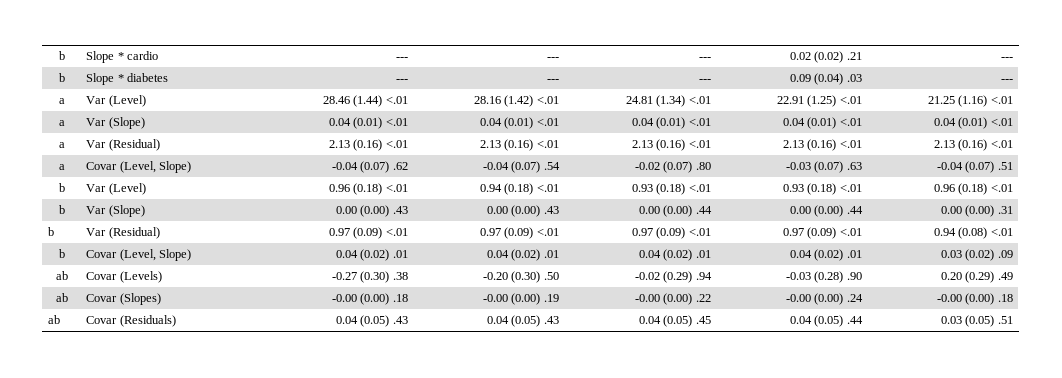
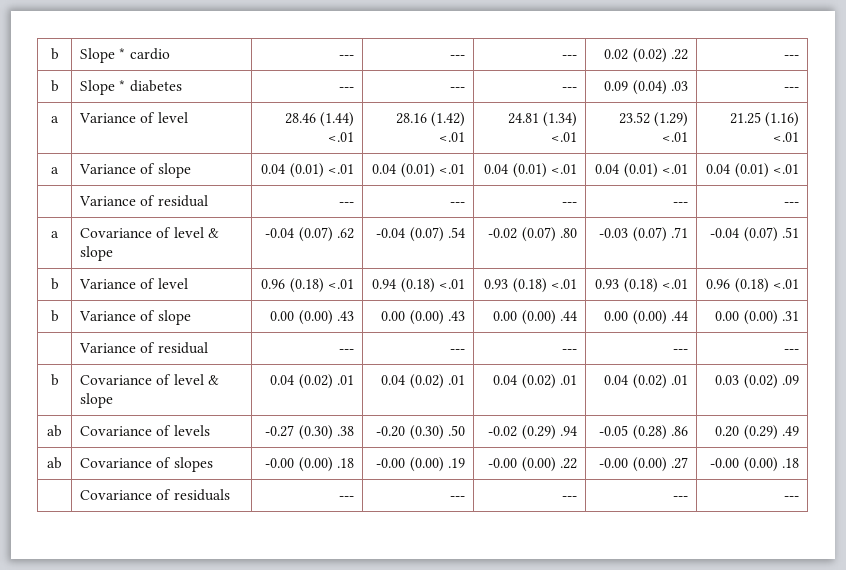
- b | Slope * cardio | --- | --- | --- | 0.02 (0.02) .21 | ---
+ b | Slope * cardio | --- | --- | --- | 0.02 (0.02) .22 | ---
- a | Var (Level) | 28.46 (1.44) <.01 | 28.16 (1.42) <.01 | 24.81 (1.34) <.01 | 22.91 (1.25) <.01 | 21.25 (1.16) <.01
+ a | Variance of level | 28.46 (1.44) <.01 | 28.16 (1.42) <.01 | 24.81 (1.34) <.01 | 23.52 (1.29) <.01 | 21.25 (1.16) <.01
- a | Var (Slope) | 0.04 (0.01) <.01 | 0.04 (0.01) <.01 | 0.04 (0.01) <.01 | 0.04 (0.01) <.01 | 0.04 (0.01) <.01
- a | Var (Residual) | 2.13 (0.16) <.01 | 2.13 (0.16) <.01 | 2.13 (0.16) <.01 | 2.13 (0.16) <.01 | 2.13 (0.16) <.01
- a | Covar (Level, Slope) | -0.04 (0.07) .62 | -0.04 (0.07) .54 | -0.02 (0.07) .80 | -0.03 (0.07) .63 | -0.04 (0.07) .51
+ a | Variance of slope | 0.04 (0.01) <.01 | 0.04 (0.01) <.01 | 0.04 (0.01) <.01 | 0.04 (0.01) <.01 | 0.04 (0.01) <.01
+ | Variance of residual | --- | --- | --- | --- | ---
+ a | Covariance of level & slope | -0.04 (0.07) .62 | -0.04 (0.07) .54 | -0.02 (0.07) .80 | -0.03 (0.07) .71 | -0.04 (0.07) .51
- b | Var (Level) | 0.96 (0.18) <.01 | 0.94 (0.18) <.01 | 0.93 (0.18) <.01 | 0.93 (0.18) <.01 | 0.96 (0.18) <.01
+ b | Variance of level | 0.96 (0.18) <.01 | 0.94 (0.18) <.01 | 0.93 (0.18) <.01 | 0.93 (0.18) <.01 | 0.96 (0.18) <.01
- b | Var (Slope) | 0.00 (0.00) .43 | 0.00 (0.00) .43 | 0.00 (0.00) .44 | 0.00 (0.00) .44 | 0.00 (0.00) .31
- b | Var (Residual) | 0.97 (0.09) <.01 | 0.97 (0.09) <.01 | 0.97 (0.09) <.01 | 0.97 (0.09) <.01 | 0.94 (0.08) <.01
- b | Covar (Level, Slope) | 0.04 (0.02) .01 | 0.04 (0.02) .01 | 0.04 (0.02) .01 | 0.04 (0.02) .01 | 0.03 (0.02) .09
+ b | Variance of slope | 0.00 (0.00) .43 | 0.00 (0.00) .43 | 0.00 (0.00) .44 | 0.00 (0.00) .44 | 0.00 (0.00) .31
+ | Variance of residual | --- | --- | --- | --- | ---
+ b | Covariance of level & slope | 0.04 (0.02) .01 | 0.04 (0.02) .01 | 0.04 (0.02) .01 | 0.04 (0.02) .01 | 0.03 (0.02) .09
- ab | Covar (Levels) | -0.27 (0.30) .38 | -0.20 (0.30) .50 | -0.02 (0.29) .94 | -0.03 (0.28) .90 | 0.20 (0.29) .49
+ ab | Covariance of levels | -0.27 (0.30) .38 | -0.20 (0.30) .50 | -0.02 (0.29) .94 | -0.05 (0.28) .86 | 0.20 (0.29) .49
- ab | Covar (Slopes) | -0.00 (0.00) .18 | -0.00 (0.00) .19 | -0.00 (0.00) .22 | -0.00 (0.00) .24 | -0.00 (0.00) .18
+ ab | Covariance of slopes | -0.00 (0.00) .18 | -0.00 (0.00) .19 | -0.00 (0.00) .22 | -0.00 (0.00) .27 | -0.00 (0.00) .18
- ab | Covar (Residuals) | 0.04 (0.05) .43 | 0.04 (0.05) .43 | 0.04 (0.05) .45 | 0.04 (0.05) .44 | 0.03 (0.05) .51
+ | Covariance of residuals | --- | --- | --- | --- | ---

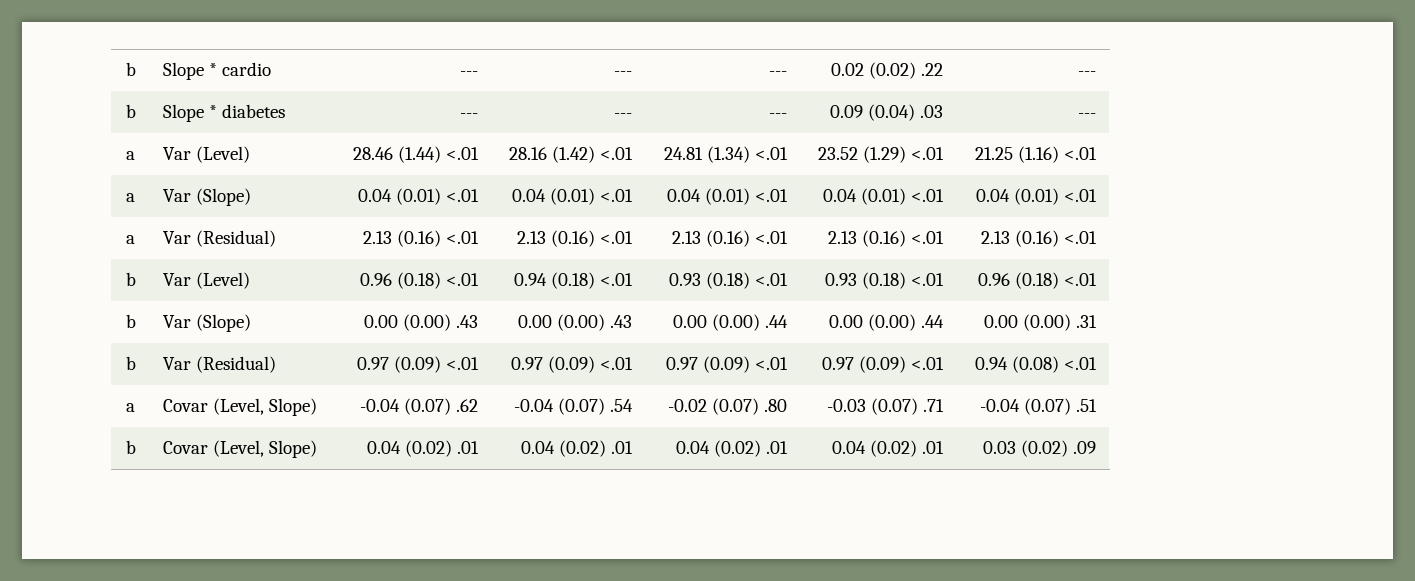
- a | Variance of level | 28.46 (1.44) <.01 | 28.16 (1.42) <.01 | 24.81 (1.34) <.01 | 23.52 (1.29) <.01 | 21.25 (1.16) <.01
+ a | Var (Level) | 28.46 (1.44) <.01 | 28.16 (1.42) <.01 | 24.81 (1.34) <.01 | 23.52 (1.29) <.01 | 21.25 (1.16) <.01
- a | Variance of slope | 0.04 (0.01) <.01 | 0.04 (0.01) <.01 | 0.04 (0.01) <.01 | 0.04 (0.01) <.01 | 0.04 (0.01) <.01
- | Variance of residual | --- | --- | --- | --- | ---
- a | Covariance of level & slope | -0.04 (0.07) .62 | -0.04 (0.07) .54 | -0.02 (0.07) .80 | -0.03 (0.07) .71 | -0.04 (0.07) .51
+ a | Var (Slope) | 0.04 (0.01) <.01 | 0.04 (0.01) <.01 | 0.04 (0.01) <.01 | 0.04 (0.01) <.01 | 0.04 (0.01) <.01
+ a | Var (Residual) | 2.13 (0.16) <.01 | 2.13 (0.16) <.01 | 2.13 (0.16) <.01 | 2.13 (0.16) <.01 | 2.13 (0.16) <.01
+ b | Var (Level) | 0.96 (0.18) <.01 | 0.94 (0.18) <.01 | 0.93 (0.18) <.01 | 0.93 (0.18) <.01 | 0.96 (0.18) <.01
+ b | Var (Slope) | 0.00 (0.00) .43 | 0.00 (0.00) .43 | 0.00 (0.00) .44 | 0.00 (0.00) .44 | 0.00 (0.00) .31
+ b | Var (Residual) | 0.97 (0.09) <.01 | 0.97 (0.09) <.01 | 0.97 (0.09) <.01 | 0.97 (0.09) <.01 | 0.94 (0.08) <.01
+ a | Covar (Level, Slope) | -0.04 (0.07) .62 | -0.04 (0.07) .54 | -0.02 (0.07) .80 | -0.03 (0.07) .71 | -0.04 (0.07) .51
- b | Variance of level | 0.96 (0.18) <.01 | 0.94 (0.18) <.01 | 0.93 (0.18) <.01 | 0.93 (0.18) <.01 | 0.96 (0.18) <.01
- b | Variance of slope | 0.00 (0.00) .43 | 0.00 (0.00) .43 | 0.00 (0.00) .44 | 0.00 (0.00) .44 | 0.00 (0.00) .31
- | Variance of residual | --- | --- | --- | --- | ---
- b | Covariance of level & slope | 0.04 (0.02) .01 | 0.04 (0.02) .01 | 0.04 (0.02) .01 | 0.04 (0.02) .01 | 0.03 (0.02) .09
+ b | Covar (Level, Slope) | 0.04 (0.02) .01 | 0.04 (0.02) .01 | 0.04 (0.02) .01 | 0.04 (0.02) .01 | 0.03 (0.02) .09
- ab | Covariance of levels | -0.27 (0.30) .38 | -0.20 (0.30) .50 | -0.02 (0.29) .94 | -0.05 (0.28) .86 | 0.20 (0.29) .49
- ab | Covariance of slopes | -0.00 (0.00) .18 | -0.00 (0.00) .19 | -0.00 (0.00) .22 | -0.00 (0.00) .27 | -0.00 (0.00) .18
- | Covariance of residuals | --- | --- | --- | --- | ---

